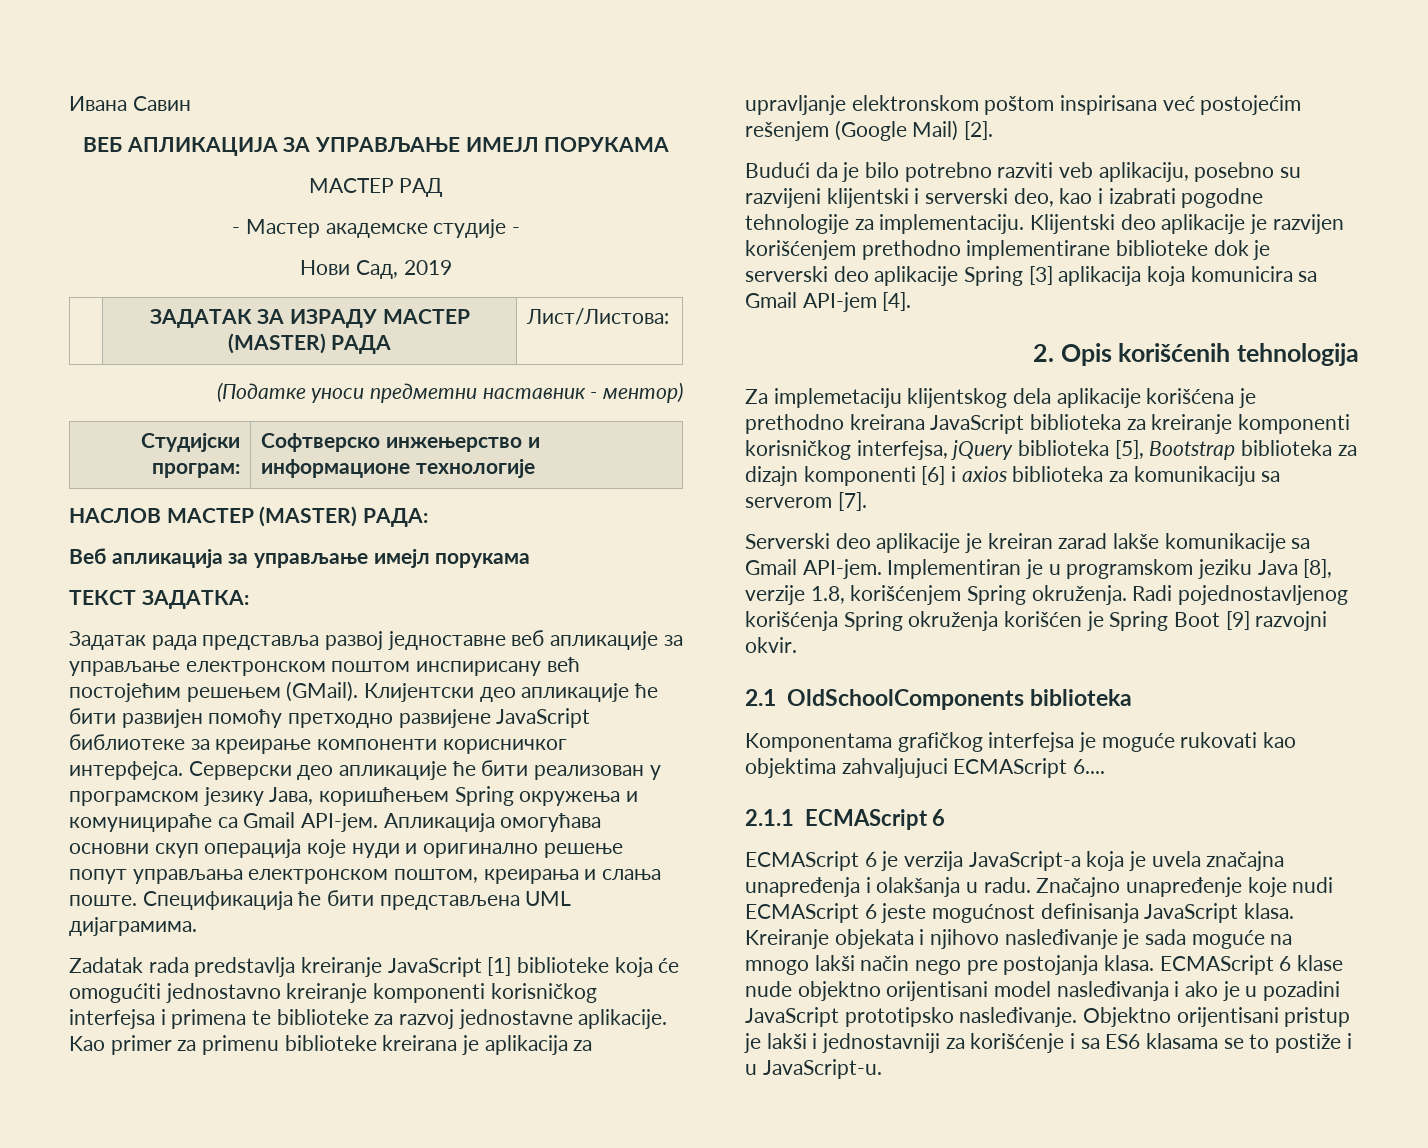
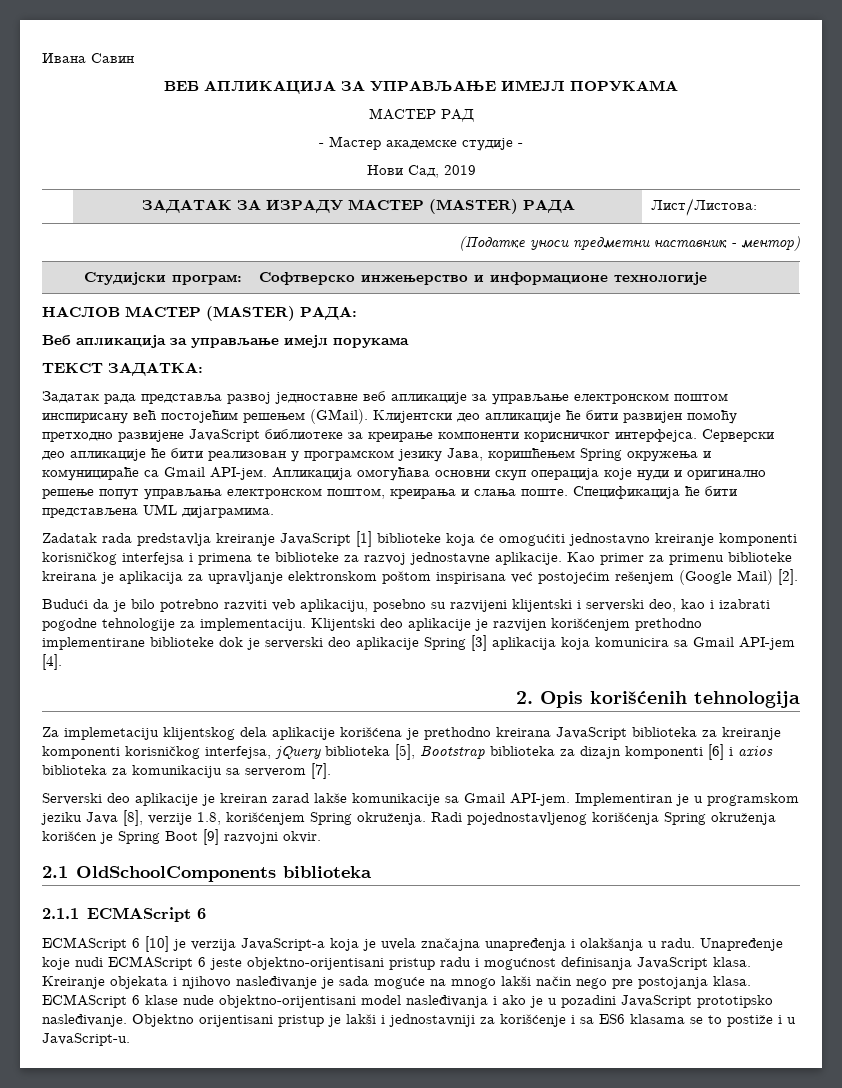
- Komponentama grafičkog interfejsa je moguće rukovati kao objektima zahvaljujuci ECMAScript 6....
- ECMAScript 6 je verzija JavaScript-a koja je uvela značajna unapređenja i olakšanja u radu.
+ ECMAScript 6 [10] je verzija JavaScript-a koja je uvela značajna unapređenja i olakšanja u radu.
- Značajno unapređenje koje nudi ECMAScript 6 jeste mogućnost definisanja JavaScript klasa.
+ Unapređenje koje nudi ECMAScript 6 jeste objektno-orijentisani pristup radu i mogućnost definisanja JavaScript klasa.
- ECMAScript 6 klase nude objektno orijentisani model nasleđivanja i ako je u pozadini JavaScript prototipsko nasleđivanje.
+ ECMAScript 6 klase nude objektno-orijentisani model nasleđivanja i ako je u pozadini JavaScript prototipsko nasleđivanje.

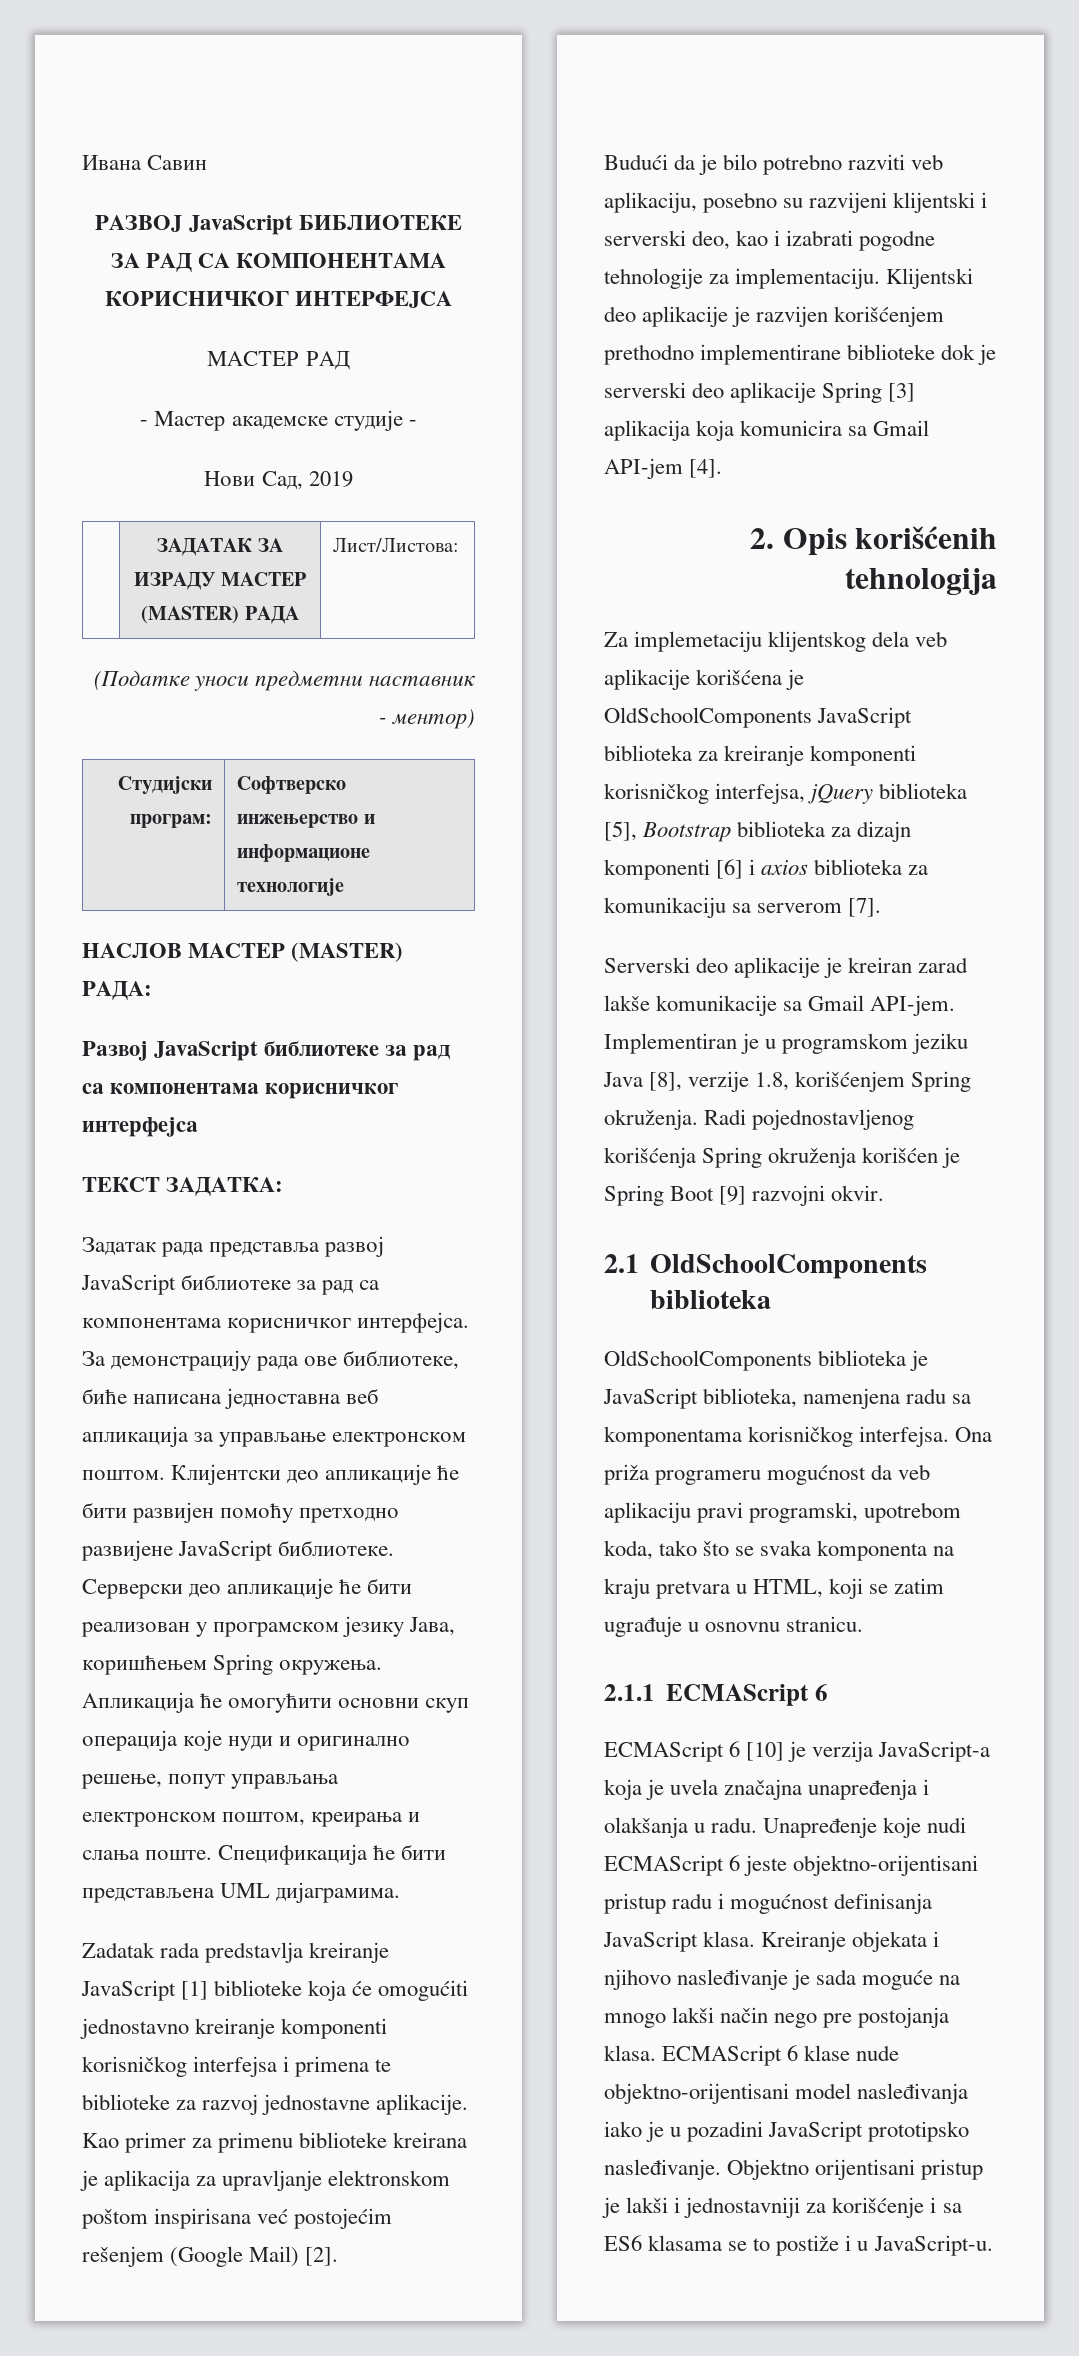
- ВЕБ АПЛИКАЦИЈА ЗA УПРАВЉАЊЕ ИМЕЈЛ ПОРУКАМА
+ РАЗВОЈ JavaScript БИБЛИОТЕКЕ ЗА РАД СА КОМПОНЕНТАМА КОРИСНИЧКОГ ИНТЕРФЕЈСА
- Веб апликација за управљање имејл порукама
+ Развој JavaScript библиотеке за рад са компонентама корисничког интерфејса
- Задатак рада представља развој једноставне веб апликације за управљање електронском поштом инспирисану већ постојећим решењем (GMail).
+ Задатак рада представља развој JavaScript библиотеке за рад са компонентама корисничког интерфејса. За демонстрацију рада ове библиотеке, биће написана једноставна веб апликација за управљање електронском поштом.
- Клијентски део апликације ће бити развијен помоћу претходно развијене JavaScript библиотеке за креирање компоненти корисничког интерфејса.
+ Клијентски део апликације ће бити развијен помоћу претходно развијене JavaScript библиотеке.
- Cерверски део апликације ће бити реализован у програмском језику Јава, коришћењем Spring окружења и комуницираће са Gmail API-јем. Апликација омогућава основни скуп операција које нуди и оригинално решење попут управљања електронском поштом, креирања и слања поште.
+ Cерверски део апликације ће бити реализован у програмском језику Јава, коришћењем Spring окружења. Апликација ће омогућити основни скуп операција које нуди и оригинално решење, попут управљања електронском поштом, креирања и слања поште.
- Za implemetaciju klijentskog dela aplikacije korišćena je prethodno kreirana JavaScript biblioteka za kreiranje komponenti korisničkog interfejsa, jQuery biblioteka [5], Bootstrap biblioteka za dizajn komponenti [6] i axios biblioteka za komunikaciju sa serverom [7].
+ Za implemetaciju klijentskog dela veb aplikacije korišćena je OldSchoolComponents JavaScript biblioteka za kreiranje komponenti korisničkog interfejsa, jQuery biblioteka [5], Bootstrap biblioteka za dizajn komponenti [6] i axios biblioteka za komunikaciju sa serverom [7].
+ OldSchoolComponents biblioteka je JavaScript biblioteka, namenjena radu sa komponentama korisničkog interfejsa. Ona priža programeru mogućnost da veb aplikaciju pravi programski, upotrebom koda, tako što se svaka komponenta na kraju pretvara u HTML, koji se zatim ugrađuje u osnovnu stranicu.
- ECMAScript 6 klase nude objektno-orijentisani model nasleđivanja i ako je u pozadini JavaScript prototipsko nasleđivanje.
+ ECMAScript 6 klase nude objektno-orijentisani model nasleđivanja iako je u pozadini JavaScript prototipsko nasleđivanje.

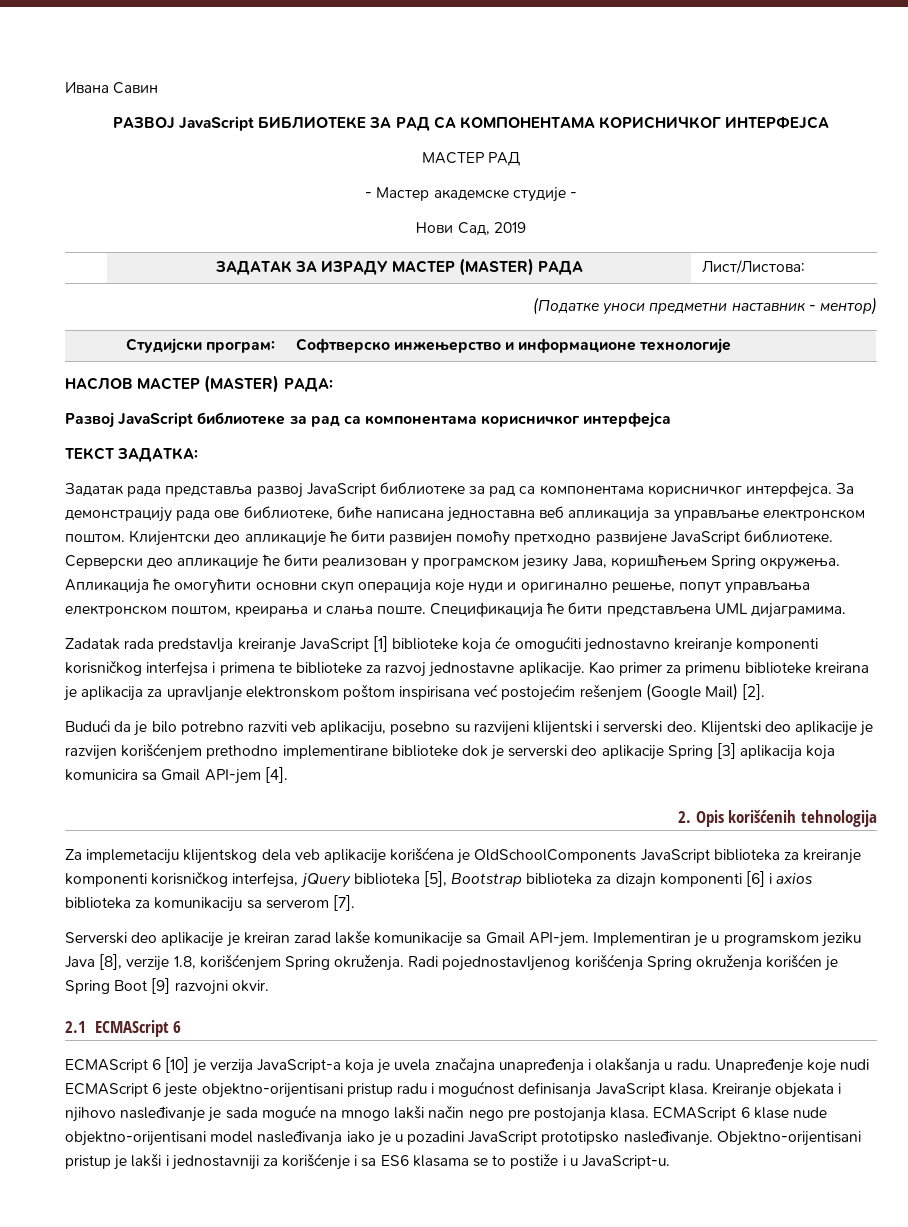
- Budući da je bilo potrebno razviti veb aplikaciju, posebno su razvijeni klijentski i serverski deo, kao i izabrati pogodne tehnologije za implementaciju.
+ Budući da je bilo potrebno razviti veb aplikaciju, posebno su razvijeni klijentski i serverski deo.
- 2.1 OldSchoolComponents biblioteka
- OldSchoolComponents biblioteka je JavaScript biblioteka, namenjena radu sa komponentama korisničkog interfejsa. Ona priža programeru mogućnost da veb aplikaciju pravi programski, upotrebom koda, tako što se svaka komponenta na kraju pretvara u HTML, koji se zatim ugrađuje u osnovnu stranicu.
- 2.1.1 ECMAScript 6
+ 2.1 ECMAScript 6
- Objektno orijentisani pristup je lakši i jednostavniji za korišćenje i sa ES6 klasama se to postiže i u JavaScript-u.
+ Objektno-orijentisani pristup je lakši i jednostavniji za korišćenje i sa ES6 klasama se to postiže i u JavaScript-u.

